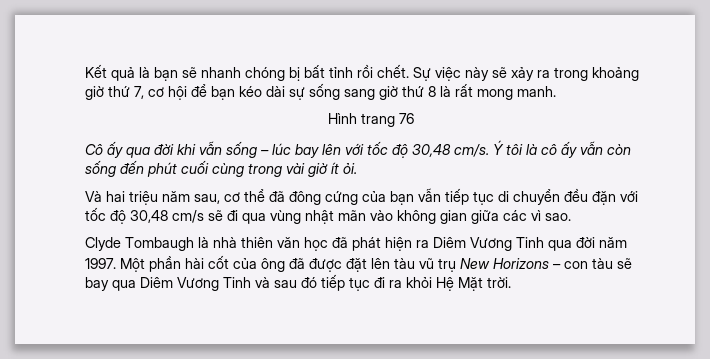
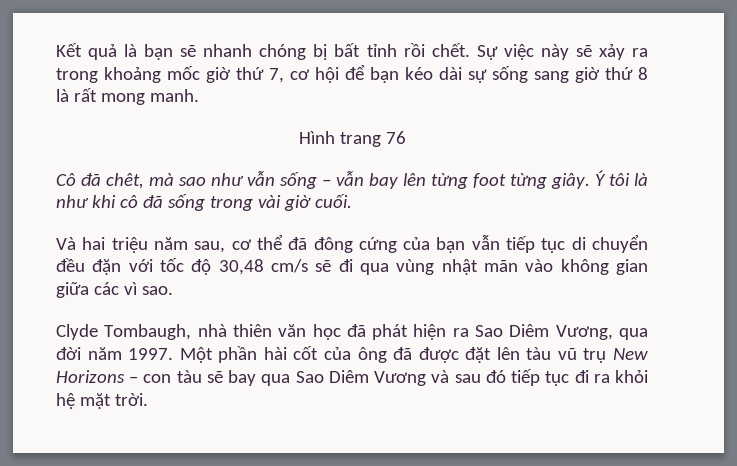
- Sự việc này sẽ xảy ra trong khoảng giờ thứ 7, cơ hội để bạn kéo dài sự sống sang giờ thứ 8 là rất mong manh.
+ Sự việc này sẽ xảy ra trong khoảng mốc giờ thứ 7, cơ hội để bạn kéo dài sự sống sang giờ thứ 8 là rất mong manh.
- Cô ấy qua đời khi vẫn sống – lúc bay lên với tốc độ 30,48 cm/s. Ý tôi là cô ấy vẫn còn sống đến phút cuối cùng trong vài giờ ít ỏi.
+ Cô đã chêt, mà sao như vẫn sống – vẫn bay lên từng foot từng giây. Ý tôi là như khi cô đã sống trong vài giờ cuối.
- Clyde Tombaugh là nhà thiên văn học đã phát hiện ra Diêm Vương Tinh qua đời năm 1997.
+ Clyde Tombaugh, nhà thiên văn học đã phát hiện ra Sao Diêm Vương, qua đời năm 1997.
- Một phần hài cốt của ông đã được đặt lên tàu vũ trụ New Horizons – con tàu sẽ bay qua Diêm Vương Tinh và sau đó tiếp tục đi ra khỏi Hệ Mặt trời.
+ Một phần hài cốt của ông đã được đặt lên tàu vũ trụ New Horizons – con tàu sẽ bay qua Sao Diêm Vương và sau đó tiếp tục đi ra khỏi hệ mặt trời.

